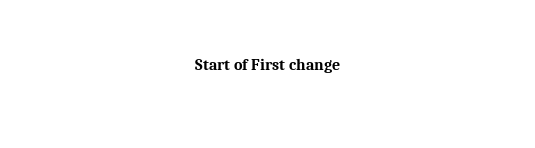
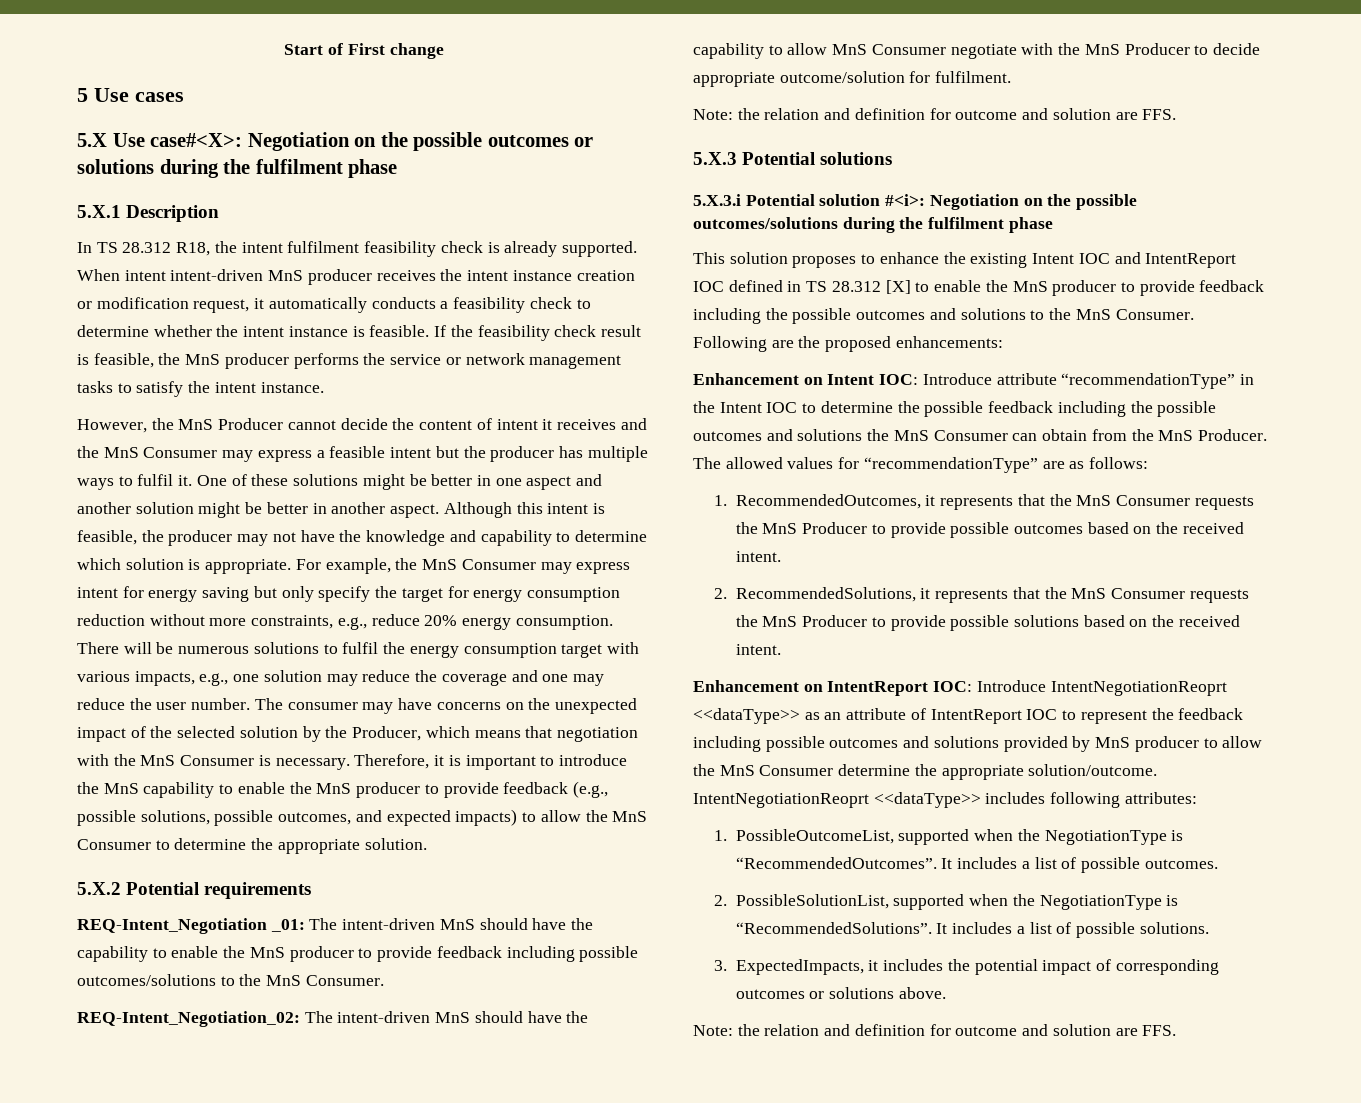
+ 5 Use cases
+ 5.X Use case#<X>: Negotiation on the possible outcomes or solutions during the fulfilment phase
+ 5.X.1 Description
+ In TS 28.312 R18, the intent fulfilment feasibility check is already supported. When intent intent-driven MnS producer receives the intent instance creation or modification request, it automatically conducts a feasibility check to determine whether the intent instance is feasible. If the feasibility check result is feasible, the MnS producer performs the service or network management tasks to satisfy the intent instance.
+ However, the MnS Producer cannot decide the content of intent it receives and the MnS Consumer may express a feasible intent but the producer has multiple ways to fulfil it. One of these solutions might be better in one aspect and another solution might be better in another aspect. Although this intent is feasible, the producer may not have the knowledge and capability to determine which solution is appropriate. For example, the MnS Consumer may express intent for energy saving but only specify the target for energy consumption reduction without more constraints, e.g., reduce 20% energy consumption. There will be numerous solutions to fulfil the energy consumption target with various impacts, e.g., one solution may reduce the coverage and one may reduce the user number. The consumer may have concerns on the unexpected impact of the selected solution by the Producer, which means that negotiation with the MnS Consumer is necessary. Therefore, it is important to introduce the MnS capability to enable the MnS producer to provide feedback (e.g., possible solutions, possible outcomes, and expected impacts) to allow the MnS Consumer to determine the appropriate solution.
+ 5.X.2 Potential requirements
+ REQ-Intent_Negotiation _01: The intent-driven MnS should have the capability to enable the MnS producer to provide feedback including possible outcomes/solutions to the MnS Consumer.
+ REQ-Intent_Negotiation_02: The intent-driven MnS should have the capability to allow MnS Consumer negotiate with the MnS Producer to decide appropriate outcome/solution for fulfilment.
+ Note: the relation and definition for outcome and solution are FFS.
+ 5.X.3 Potential solutions
+ 5.X.3.i Potential solution #<i>: Negotiation on the possible outcomes/solutions during the fulfilment phase
+ This solution proposes to enhance the existing Intent IOC and IntentReport IOC defined in TS 28.312 [X] to enable the MnS producer to provide feedback including the possible outcomes and solutions to the MnS Consumer. Following are the proposed enhancements:
+ Enhancement on Intent IOC: Introduce attribute “recommendationType” in the Intent IOC to determine the possible feedback including the possible outcomes and solutions the MnS Consumer can obtain from the MnS Producer. The allowed values for “recommendationType” are as follows:
+ 1. RecommendedOutcomes, it represents that the MnS Consumer requests the MnS Producer to provide possible outcomes based on the received intent.
+ 2. RecommendedSolutions, it represents that the MnS Consumer requests the MnS Producer to provide possible solutions based on the received intent.
+ Enhancement on IntentReport IOC: Introduce IntentNegotiationReoprt <<dataType>> as an attribute of IntentReport IOC to represent the feedback including possible outcomes and solutions provided by MnS producer to allow the MnS Consumer determine the appropriate solution/outcome. IntentNegotiationReoprt <<dataType>> includes following attributes:
+ 1. PossibleOutcomeList, supported when the NegotiationType is “RecommendedOutcomes”. It includes a list of possible outcomes.
+ 2. PossibleSolutionList, supported when the NegotiationType is “RecommendedSolutions”. It includes a list of possible solutions.
+ 3. ExpectedImpacts, it includes the potential impact of corresponding outcomes or solutions above.
+ Note: the relation and definition for outcome and solution are FFS.

